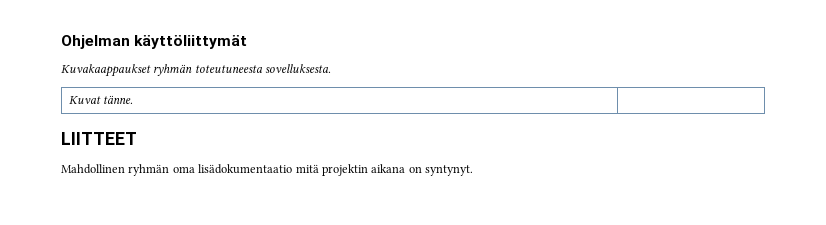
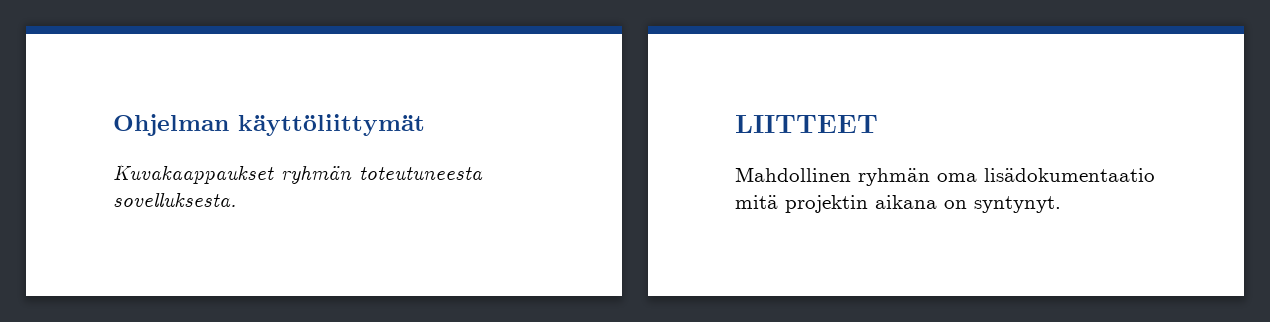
- Kuvat tänne. |

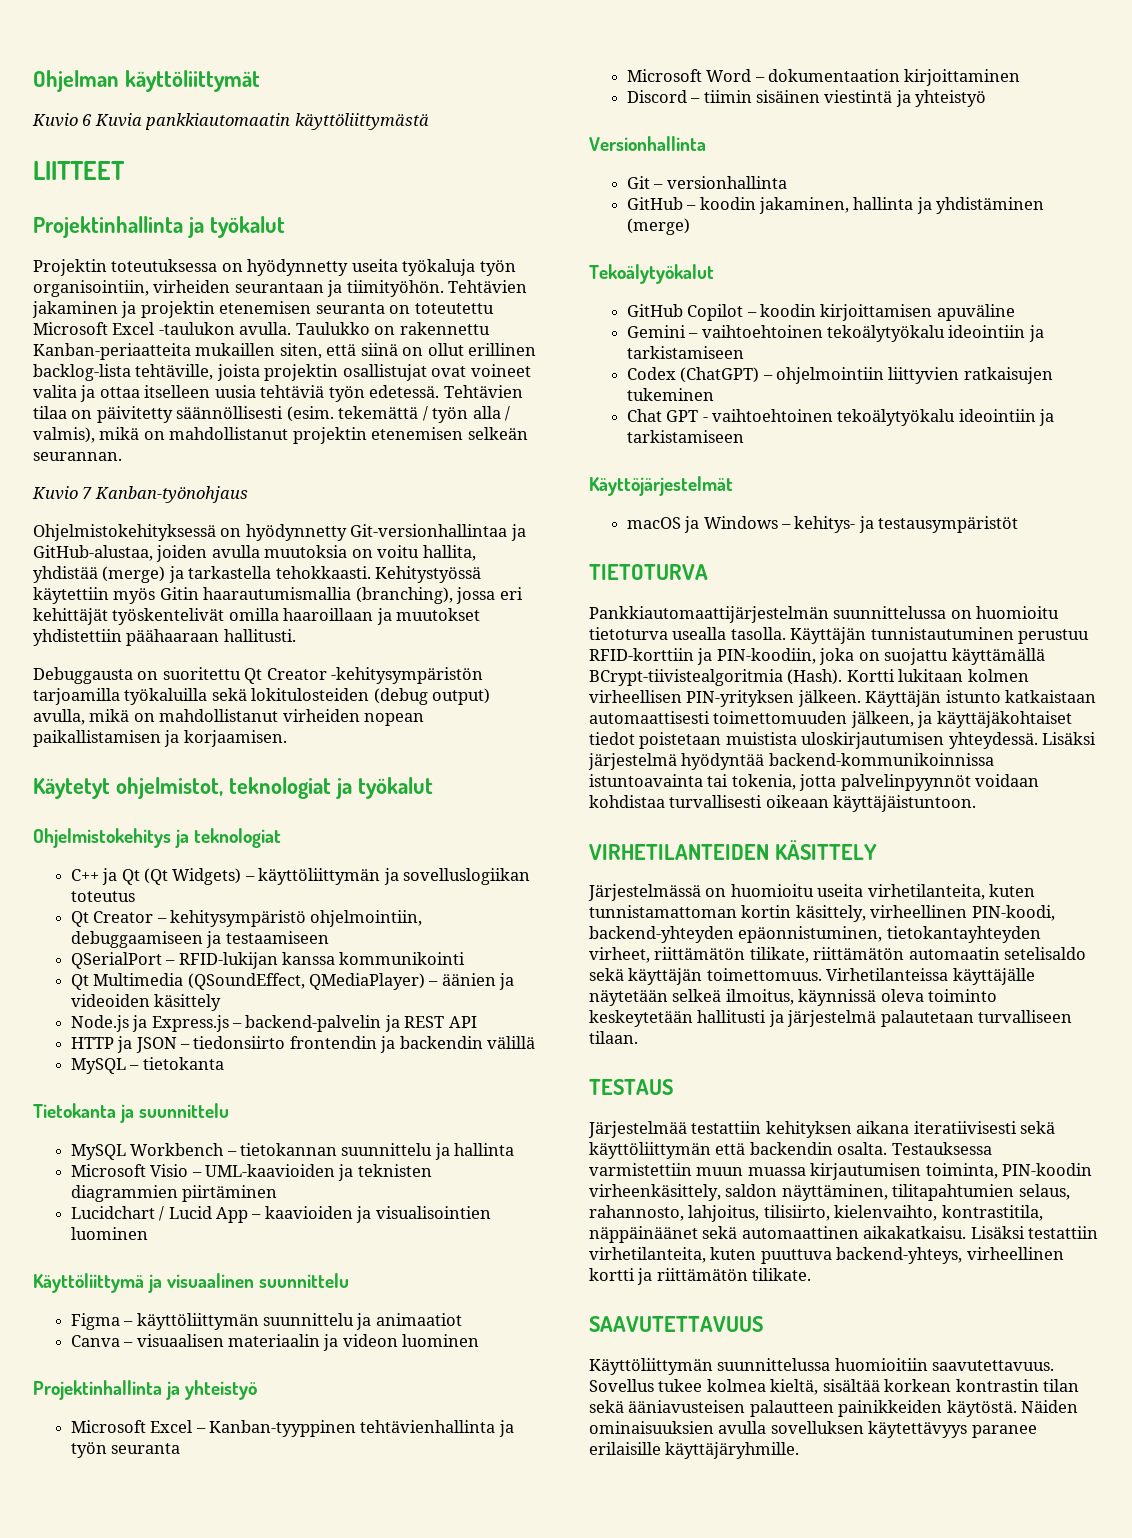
- Kuvakaappaukset ryhmän toteutuneesta sovelluksesta.
+ Kuvio 6 Kuvia pankkiautomaatin käyttöliittymästä
  LIITTEET
- Mahdollinen ryhmän oma lisädokumentaatio mitä projektin aikana on syntynyt.
+ Projektinhallinta ja työkalut
+ Projektin toteutuksessa on hyödynnetty useita työkaluja työn organisointiin, virheiden seurantaan ja tiimityöhön. Tehtävien jakaminen ja projektin etenemisen seuranta on toteutettu Microsoft Excel -taulukon avulla. Taulukko on rakennettu Kanban-periaatteita mukaillen siten, että siinä on ollut erillinen backlog-lista tehtäville, joista projektin osallistujat ovat voineet valita ja ottaa itselleen uusia tehtäviä työn edetessä. Tehtävien tilaa on päivitetty säännöllisesti (esim. tekemättä / työn alla / valmis), mikä on mahdollistanut projektin etenemisen selkeän seurannan.
+ Kuvio 7 Kanban-työnohjaus
+ Ohjelmistokehityksessä on hyödynnetty Git-versionhallintaa ja GitHub-alustaa, joiden avulla muutoksia on voitu hallita, yhdistää (merge) ja tarkastella tehokkaasti. Kehitystyössä käytettiin myös Gitin haarautumismallia (branching), jossa eri kehittäjät työskentelivät omilla haaroillaan ja muutokset yhdistettiin päähaaraan hallitusti.
+ Debuggausta on suoritettu Qt Creator -kehitysympäristön tarjoamilla työkaluilla sekä lokitulosteiden (debug output) avulla, mikä on mahdollistanut virheiden nopean paikallistamisen ja korjaamisen.
+ Käytetyt ohjelmistot, teknologiat ja työkalut
+ Ohjelmistokehitys ja teknologiat
+ C++ ja Qt (Qt Widgets) – käyttöliittymän ja sovelluslogiikan toteutus
+ Qt Creator – kehitysympäristö ohjelmointiin, debuggaamiseen ja testaamiseen
+ QSerialPort – RFID-lukijan kanssa kommunikointi
+ Qt Multimedia (QSoundEffect, QMediaPlayer) – äänien ja videoiden käsittely
+ Node.js ja Express.js – backend-palvelin ja REST API
+ HTTP ja JSON – tiedonsiirto frontendin ja backendin välillä
+ MySQL – tietokanta
+ Tietokanta ja suunnittelu
+ MySQL Workbench – tietokannan suunnittelu ja hallinta
+ Microsoft Visio – UML-kaavioiden ja teknisten diagrammien piirtäminen
+ Lucidchart / Lucid App – kaavioiden ja visualisointien luominen
+ Käyttöliittymä ja visuaalinen suunnittelu
+ Figma – käyttöliittymän suunnittelu ja animaatiot
+ Canva – visuaalisen materiaalin ja videon luominen
+ Projektinhallinta ja yhteistyö
+ Microsoft Excel – Kanban-tyyppinen tehtävienhallinta ja työn seuranta
+ Microsoft Word – dokumentaation kirjoittaminen
+ Discord – tiimin sisäinen viestintä ja yhteistyö
+ Versionhallinta
+ Git – versionhallinta
+ GitHub – koodin jakaminen, hallinta ja yhdistäminen (merge)
+ Tekoälytyökalut
+ GitHub Copilot – koodin kirjoittamisen apuväline
+ Gemini – vaihtoehtoinen tekoälytyökalu ideointiin ja tarkistamiseen
+ Codex (ChatGPT) – ohjelmointiin liittyvien ratkaisujen tukeminen
+ Chat GPT - vaihtoehtoinen tekoälytyökalu ideointiin ja tarkistamiseen
+ Käyttöjärjestelmät
+ macOS ja Windows – kehitys- ja testausympäristöt
+ TIETOTURVA
+ Pankkiautomaattijärjestelmän suunnittelussa on huomioitu tietoturva usealla tasolla. Käyttäjän tunnistautuminen perustuu RFID-korttiin ja PIN-koodiin, joka on suojattu käyttämällä BCrypt-tiivistealgoritmia (Hash). Kortti lukitaan kolmen virheellisen PIN-yrityksen jälkeen. Käyttäjän istunto katkaistaan automaattisesti toimettomuuden jälkeen, ja käyttäjäkohtaiset tiedot poistetaan muistista uloskirjautumisen yhteydessä. Lisäksi järjestelmä hyödyntää backend-kommunikoinnissa istuntoavainta tai tokenia, jotta palvelinpyynnöt voidaan kohdistaa turvallisesti oikeaan käyttäjäistuntoon.
+ VIRHETILANTEIDEN KÄSITTELY
+ Järjestelmässä on huomioitu useita virhetilanteita, kuten tunnistamattoman kortin käsittely, virheellinen PIN-koodi, backend-yhteyden epäonnistuminen, tietokantayhteyden virheet, riittämätön tilikate, riittämätön automaatin setelisaldo sekä käyttäjän toimettomuus. Virhetilanteissa käyttäjälle näytetään selkeä ilmoitus, käynnissä oleva toiminto keskeytetään hallitusti ja järjestelmä palautetaan turvalliseen tilaan.
+ TESTAUS
+ Järjestelmää testattiin kehityksen aikana iteratiivisesti sekä käyttöliittymän että backendin osalta. Testauksessa varmistettiin muun muassa kirjautumisen toiminta, PIN-koodin virheenkäsittely, saldon näyttäminen, tilitapahtumien selaus, rahannosto, lahjoitus, tilisiirto, kielenvaihto, kontrastitila, näppäinäänet sekä automaattinen aikakatkaisu. Lisäksi testattiin virhetilanteita, kuten puuttuva backend-yhteys, virheellinen kortti ja riittämätön tilikate.
+ SAAVUTETTAVUUS
+ Käyttöliittymän suunnittelussa huomioitiin saavutettavuus. Sovellus tukee kolmea kieltä, sisältää korkean kontrastin tilan sekä ääniavusteisen palautteen painikkeiden käytöstä. Näiden ominaisuuksien avulla sovelluksen käytettävyys paranee erilaisille käyttäjäryhmille.

